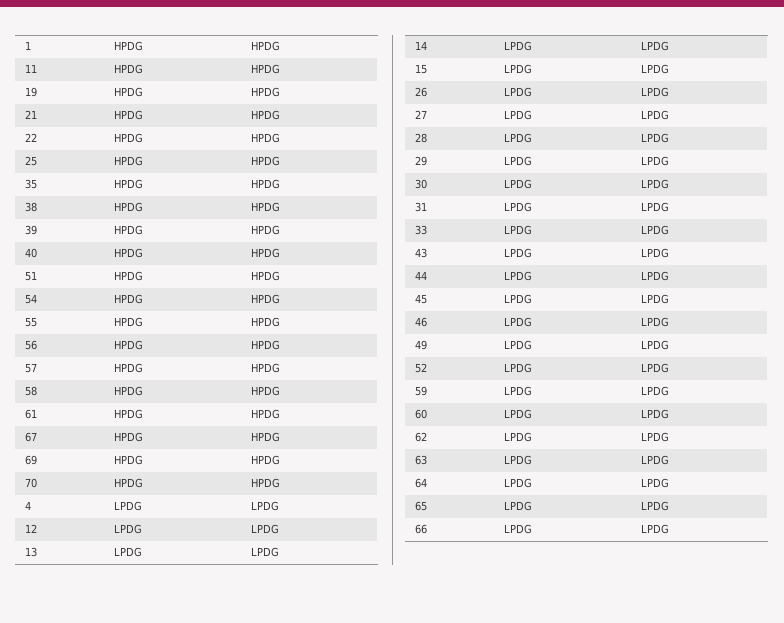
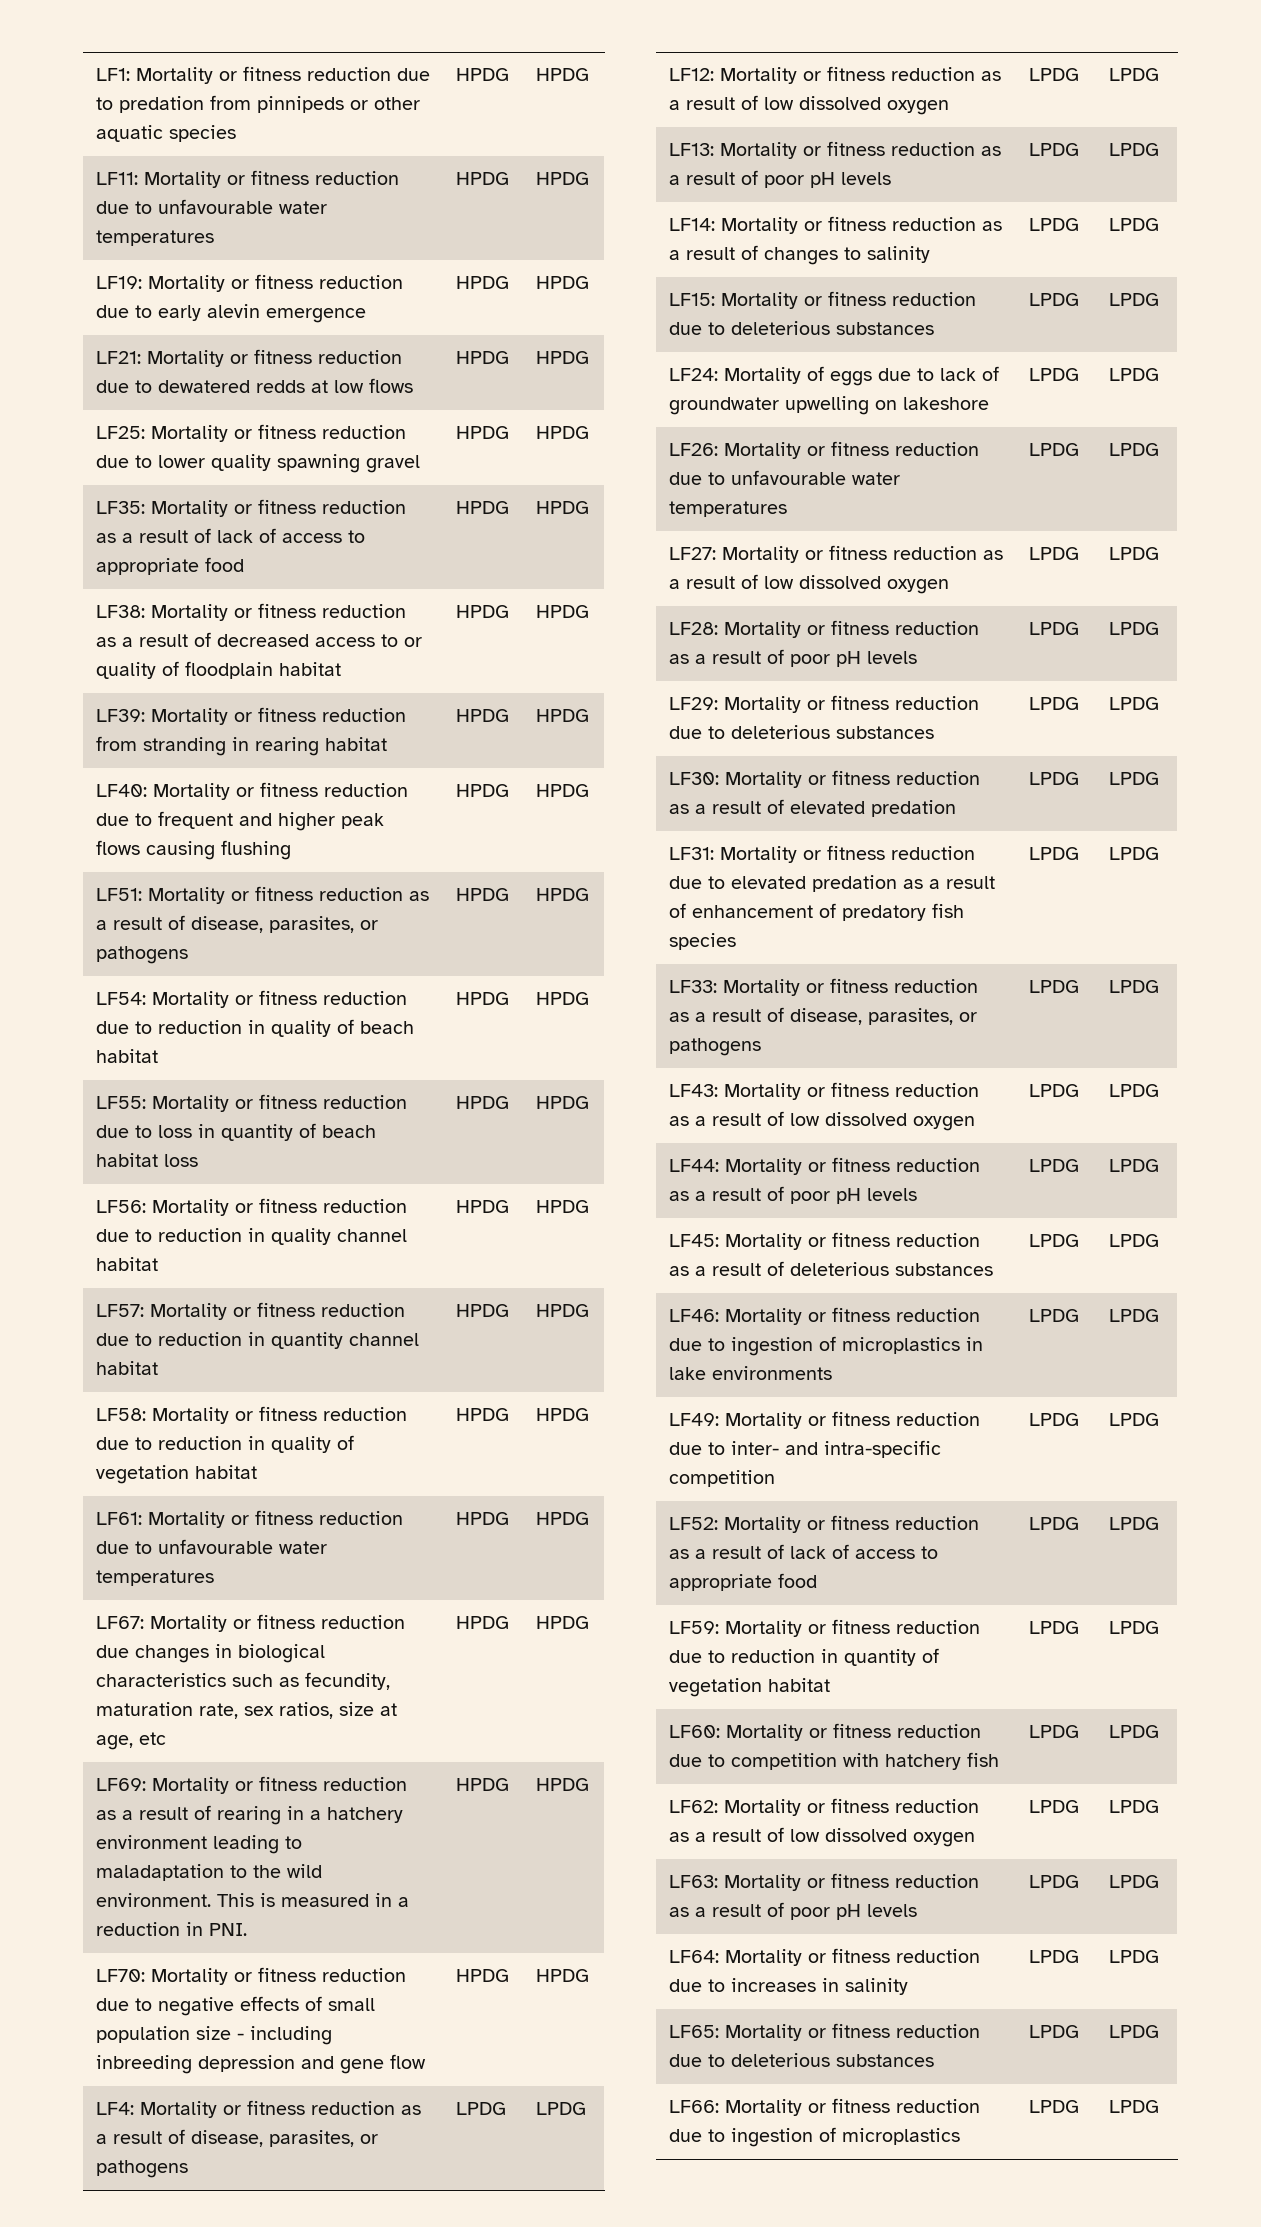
- 1 | HPDG | HPDG
- 11 | HPDG | HPDG
- 19 | HPDG | HPDG
- 21 | HPDG | HPDG
- 22 | HPDG | HPDG
- 25 | HPDG | HPDG
- 35 | HPDG | HPDG
- 38 | HPDG | HPDG
- 39 | HPDG | HPDG
- 40 | HPDG | HPDG
- 51 | HPDG | HPDG
- 54 | HPDG | HPDG
- 55 | HPDG | HPDG
- 56 | HPDG | HPDG
- 57 | HPDG | HPDG
- 58 | HPDG | HPDG
- 61 | HPDG | HPDG
- 67 | HPDG | HPDG
- 69 | HPDG | HPDG
- 70 | HPDG | HPDG
- 4 | LPDG | LPDG
- 12 | LPDG | LPDG
- 13 | LPDG | LPDG
- 14 | LPDG | LPDG
- 15 | LPDG | LPDG
- 26 | LPDG | LPDG
- 27 | LPDG | LPDG
- 28 | LPDG | LPDG
- 29 | LPDG | LPDG
- 30 | LPDG | LPDG
- 31 | LPDG | LPDG
- 33 | LPDG | LPDG
- 43 | LPDG | LPDG
- 44 | LPDG | LPDG
- 45 | LPDG | LPDG
- 46 | LPDG | LPDG
- 49 | LPDG | LPDG
- 52 | LPDG | LPDG
- 59 | LPDG | LPDG
- 60 | LPDG | LPDG
- 62 | LPDG | LPDG
- 63 | LPDG | LPDG
- 64 | LPDG | LPDG
- 65 | LPDG | LPDG
- 66 | LPDG | LPDG
+ LF1: Mortality or fitness reduction due to predation from pinnipeds or other aquatic species | HPDG | HPDG
+ LF11: Mortality or fitness reduction due to unfavourable water temperatures | HPDG | HPDG
+ LF19: Mortality or fitness reduction due to early alevin emergence | HPDG | HPDG
+ LF21: Mortality or fitness reduction due to dewatered redds at low flows | HPDG | HPDG
+ LF25: Mortality or fitness reduction due to lower quality spawning gravel | HPDG | HPDG
+ LF35: Mortality or fitness reduction as a result of lack of access to appropriate food | HPDG | HPDG
+ LF38: Mortality or fitness reduction as a result of decreased access to or quality of floodplain habitat | HPDG | HPDG
+ LF39: Mortality or fitness reduction from stranding in rearing habitat | HPDG | HPDG
+ LF40: Mortality or fitness reduction due to frequent and higher peak flows causing flushing | HPDG | HPDG
+ LF51: Mortality or fitness reduction as a result of disease, parasites, or pathogens | HPDG | HPDG
+ LF54: Mortality or fitness reduction due to reduction in quality of beach habitat | HPDG | HPDG
+ LF55: Mortality or fitness reduction due to loss in quantity of beach habitat loss | HPDG | HPDG
+ LF56: Mortality or fitness reduction due to reduction in quality channel habitat | HPDG | HPDG
+ LF57: Mortality or fitness reduction due to reduction in quantity channel habitat | HPDG | HPDG
+ LF58: Mortality or fitness reduction due to reduction in quality of vegetation habitat | HPDG | HPDG
+ LF61: Mortality or fitness reduction due to unfavourable water temperatures | HPDG | HPDG
+ LF67: Mortality or fitness reduction due changes in biological characteristics such as fecundity, maturation rate, sex ratios, size at age, etc | HPDG | HPDG
+ LF69: Mortality or fitness reduction as a result of rearing in a hatchery environment leading to maladaptation to the wild environment. This is measured in a reduction in PNI. | HPDG | HPDG
+ LF70: Mortality or fitness reduction due to negative effects of small population size - including inbreeding depression and gene flow | HPDG | HPDG
+ LF4: Mortality or fitness reduction as a result of disease, parasites, or pathogens | LPDG | LPDG
+ LF12: Mortality or fitness reduction as a result of low dissolved oxygen | LPDG | LPDG
+ LF13: Mortality or fitness reduction as a result of poor pH levels | LPDG | LPDG
+ LF14: Mortality or fitness reduction as a result of changes to salinity | LPDG | LPDG
+ LF15: Mortality or fitness reduction due to deleterious substances | LPDG | LPDG
+ LF24: Mortality of eggs due to lack of groundwater upwelling on lakeshore | LPDG | LPDG
+ LF26: Mortality or fitness reduction due to unfavourable water temperatures | LPDG | LPDG
+ LF27: Mortality or fitness reduction as a result of low dissolved oxygen | LPDG | LPDG
+ LF28: Mortality or fitness reduction as a result of poor pH levels | LPDG | LPDG
+ LF29: Mortality or fitness reduction due to deleterious substances | LPDG | LPDG
+ LF30: Mortality or fitness reduction as a result of elevated predation | LPDG | LPDG
+ LF31: Mortality or fitness reduction due to elevated predation as a result of enhancement of predatory fish species | LPDG | LPDG
+ LF33: Mortality or fitness reduction as a result of disease, parasites, or pathogens | LPDG | LPDG
+ LF43: Mortality or fitness reduction as a result of low dissolved oxygen | LPDG | LPDG
+ LF44: Mortality or fitness reduction as a result of poor pH levels | LPDG | LPDG
+ LF45: Mortality or fitness reduction as a result of deleterious substances | LPDG | LPDG
+ LF46: Mortality or fitness reduction due to ingestion of microplastics in lake environments | LPDG | LPDG
+ LF49: Mortality or fitness reduction due to inter- and intra-specific competition | LPDG | LPDG
+ LF52: Mortality or fitness reduction as a result of lack of access to appropriate food | LPDG | LPDG
+ LF59: Mortality or fitness reduction due to reduction in quantity of vegetation habitat | LPDG | LPDG
+ LF60: Mortality or fitness reduction due to competition with hatchery fish | LPDG | LPDG
+ LF62: Mortality or fitness reduction as a result of low dissolved oxygen | LPDG | LPDG
+ LF63: Mortality or fitness reduction as a result of poor pH levels | LPDG | LPDG
+ LF64: Mortality or fitness reduction due to increases in salinity | LPDG | LPDG
+ LF65: Mortality or fitness reduction due to deleterious substances | LPDG | LPDG
+ LF66: Mortality or fitness reduction due to ingestion of microplastics | LPDG | LPDG

